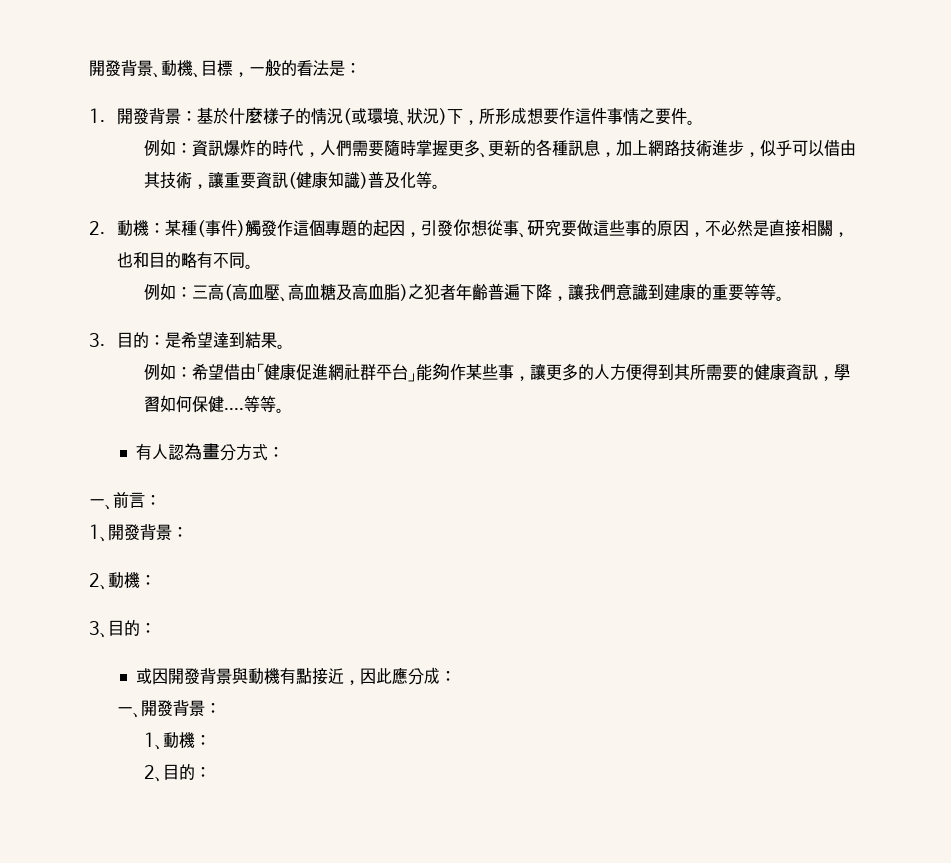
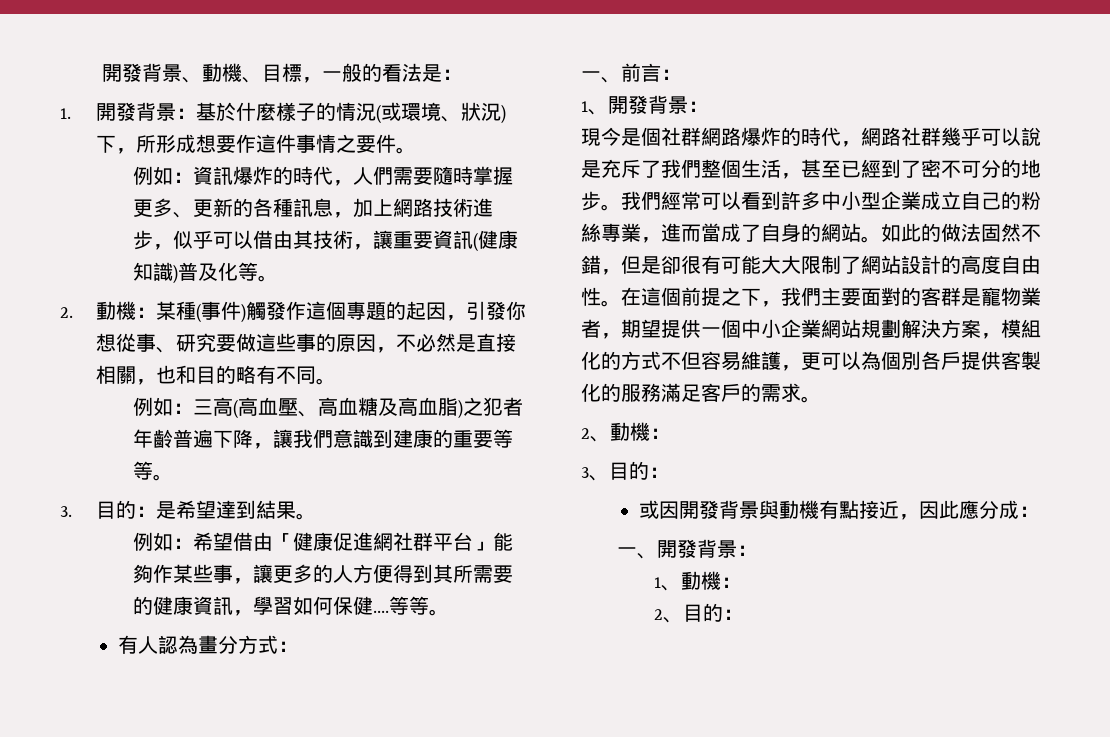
+ 現今是個社群網路爆炸的時代，網路社群幾乎可以說是充斥了我們整個生活，甚至已經到了密不可分的地步。我們經常可以看到許多中小型企業成立自己的粉絲專業，進而當成了自身的網站。如此的做法固然不錯，但是卻很有可能大大限制了網站設計的高度自由性。在這個前提之下，我們主要面對的客群是寵物業者，期望提供一個中小企業網站規劃解決方案，模組化的方式不但容易維護，更可以為個別各戶提供客製化的服務滿足客戶的需求。

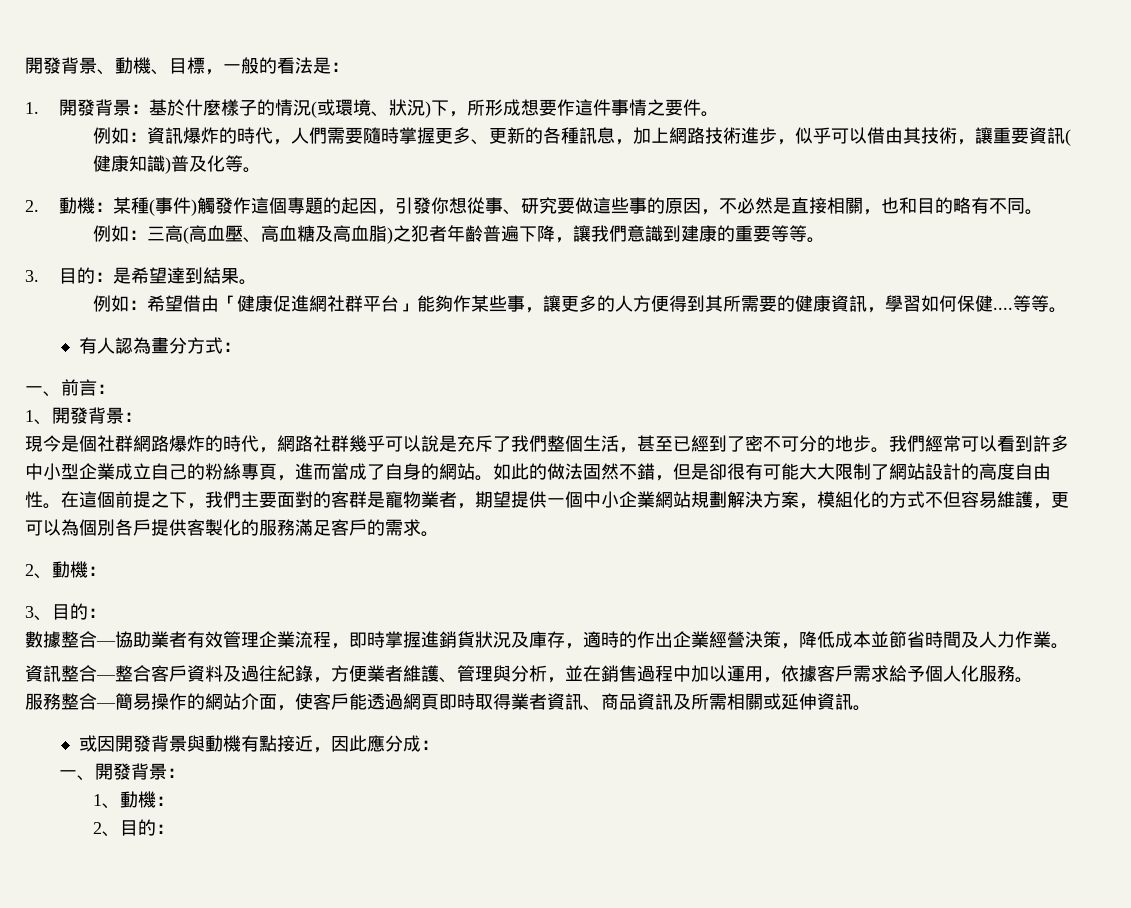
- 我們經常可以看到許多中小型企業成立自己的粉絲專業，進而當成了自身的網站。
+ 我們經常可以看到許多中小型企業成立自己的粉絲專頁，進而當成了自身的網站。
+ 數據整合—協助業者有效管理企業流程，即時掌握進銷貨狀況及庫存，適時的作出企業經營決策，降低成本並節省時間及人力作業。
+ 資訊整合—整合客戶資料及過往紀錄，方便業者維護、管理與分析，並在銷售過程中加以運用，依據客戶需求給予個人化服務。
+ 服務整合—簡易操作的網站介面，使客戶能透過網頁即時取得業者資訊、商品資訊及所需相關或延伸資訊。

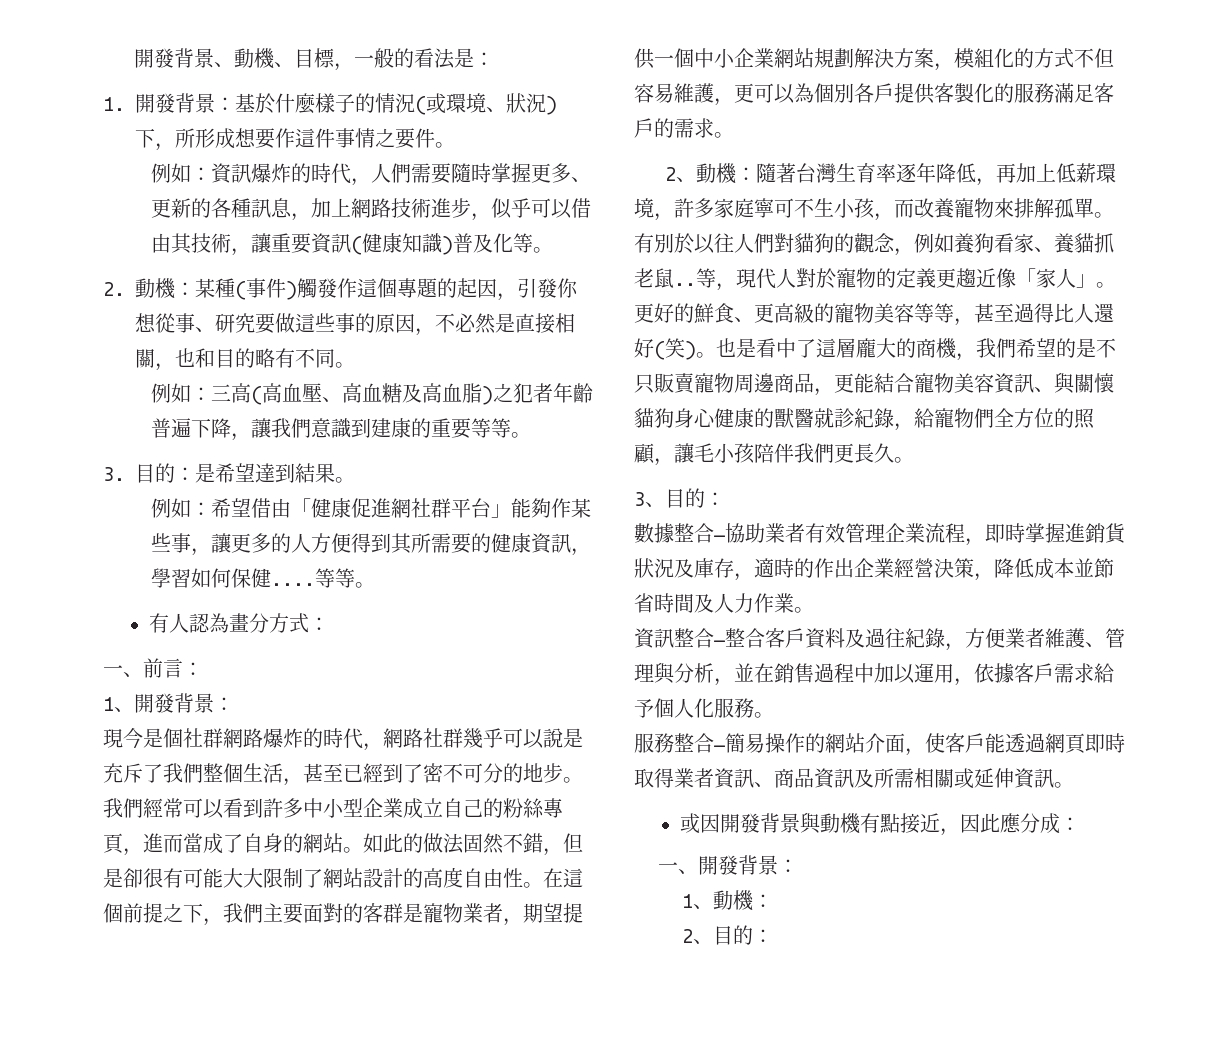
- 2、動機：
+ 2、動機：隨著台灣生育率逐年降低，再加上低薪環境，許多家庭寧可不生小孩，而改養寵物來排解孤單。有別於以往人們對貓狗的觀念，例如養狗看家、養貓抓老鼠..等，現代人對於寵物的定義更趨近像「家人」。更好的鮮食、更高級的寵物美容等等，甚至過得比人還好(笑)。也是看中了這層龐大的商機，我們希望的是不只販賣寵物周邊商品，更能結合寵物美容資訊、與關懷貓狗身心健康的獸醫就診紀錄，給寵物們全方位的照顧，讓毛小孩陪伴我們更長久。

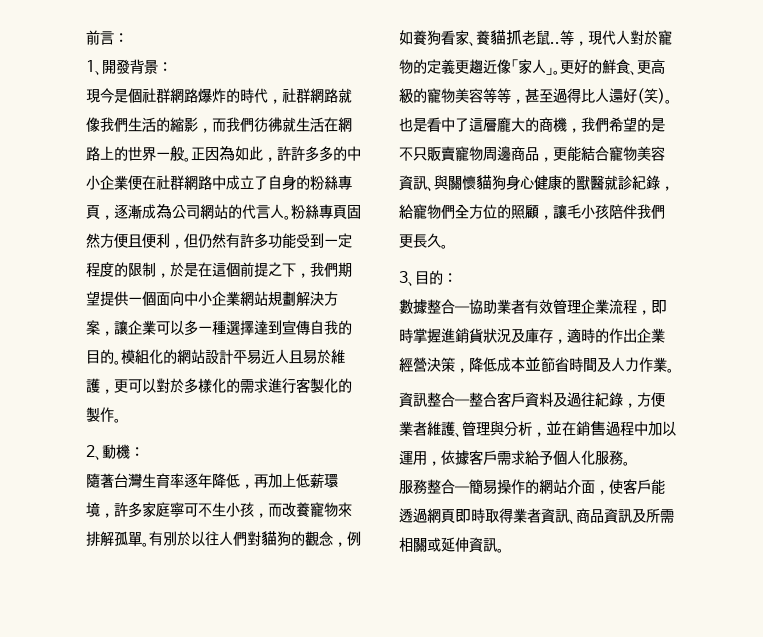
- 開發背景、動機、目標，一般的看法是：
- 1.開發背景：基於什麼樣子的情況(或環境、狀況)下，所形成想要作這件事情之要件。
- 例如：資訊爆炸的時代，人們需要隨時掌握更多、更新的各種訊息，加上網路技術進步，似乎可以借由其技術，讓重要資訊(健康知識)普及化等。
- 2.動機：某種(事件)觸發作這個專題的起因，引發你想從事、研究要做這些事的原因，不必然是直接相關，也和目的略有不同。
- 例如：三高(高血壓、高血糖及高血脂)之犯者年齡普遍下降，讓我們意識到建康的重要等等。
- 3.目的：是希望達到結果。
- 例如：希望借由「健康促進網社群平台」能夠作某些事，讓更多的人方便得到其所需要的健康資訊，學習如何保健....等等。
- 有人認為畫分方式：
- 一、前言：
+ 前言：
- 現今是個社群網路爆炸的時代，網路社群幾乎可以說是充斥了我們整個生活，甚至已經到了密不可分的地步。我們經常可以看到許多中小型企業成立自己的粉絲專頁，進而當成了自身的網站。如此的做法固然不錯，但是卻很有可能大大限制了網站設計的高度自由性。在這個前提之下，我們主要面對的客群是寵物業者，期望提供一個中小企業網站規劃解決方案，模組化的方式不但容易維護，更可以為個別各戶提供客製化的服務滿足客戶的需求。
+ 現今是個社群網路爆炸的時代，社群網路就像我們生活的縮影，而我們彷彿就生活在網路上的世界一般。正因為如此，許許多多的中小企業便在社群網路中成立了自身的粉絲專頁，逐漸成為公司網站的代言人。粉絲專頁固然方便且便利，但仍然有許多功能受到一定程度的限制，於是在這個前提之下，我們期望提供一個面向中小企業網站規劃解決方案，讓企業可以多一種選擇達到宣傳自我的目的。模組化的網站設計平易近人且易於維護，更可以對於多樣化的需求進行客製化的製作。
- 2、動機：隨著台灣生育率逐年降低，再加上低薪環境，許多家庭寧可不生小孩，而改養寵物來排解孤單。
+ 2、動機：
+ 隨著台灣生育率逐年降低，再加上低薪環境，許多家庭寧可不生小孩，而改養寵物來排解孤單。
- 或因開發背景與動機有點接近，因此應分成：
- 一、開發背景：
- 1、動機：
- 2、目的：

